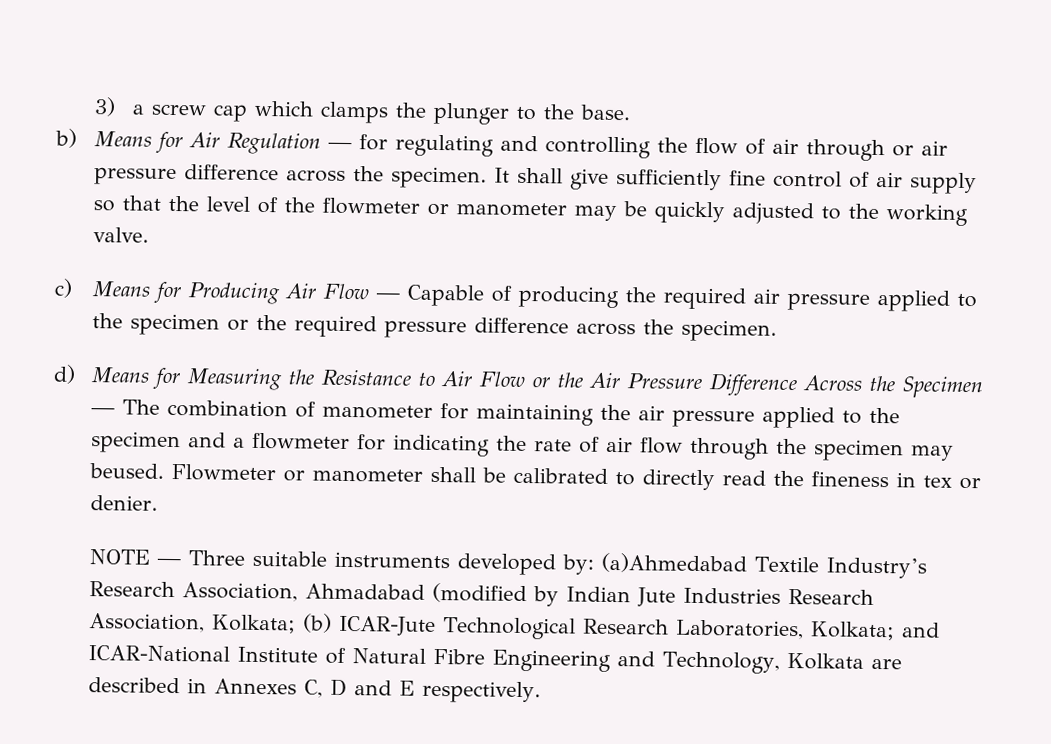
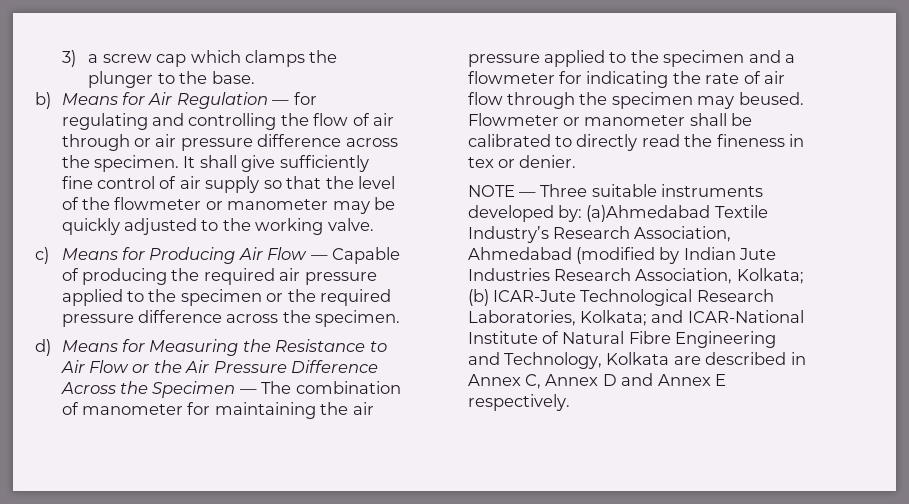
- NOTE — Three suitable instruments developed by: (a)Ahmedabad Textile Industry’s Research Association, Ahmadabad (modified by Indian Jute Industries Research Association, Kolkata; (b) ICAR-Jute Technological Research Laboratories, Kolkata; and ICAR-National Institute of Natural Fibre Engineering and Technology, Kolkata are described in Annexes C, D and E respectively.
+ NOTE — Three suitable instruments developed by: (a)Ahmedabad Textile Industry’s Research Association, Ahmedabad (modified by Indian Jute Industries Research Association, Kolkata; (b) ICAR-Jute Technological Research Laboratories, Kolkata; and ICAR-National Institute of Natural Fibre Engineering and Technology, Kolkata are described in Annex C, Annex D and Annex E respectively.

